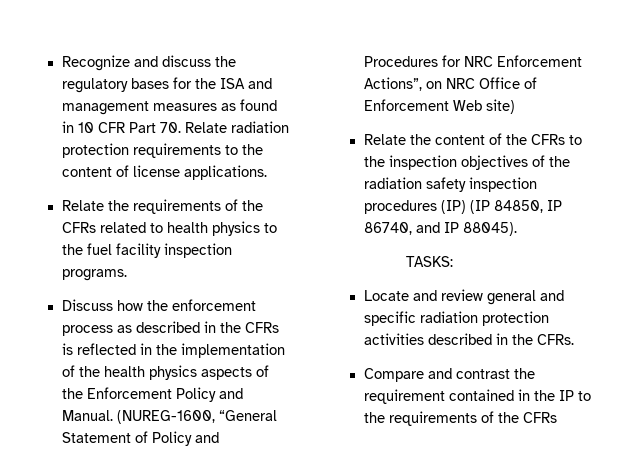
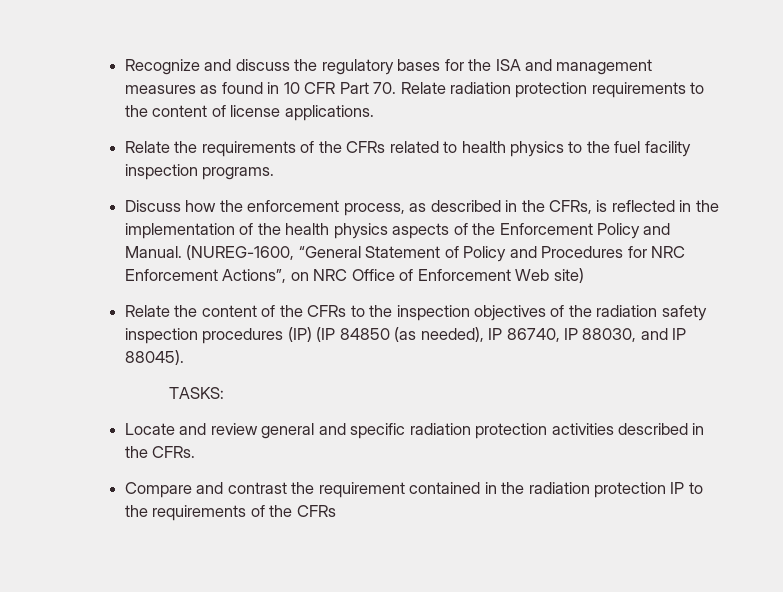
- Discuss how the enforcement process as described in the CFRs is reflected in the implementation of the health physics aspects of the Enforcement Policy and Manual.
+ Discuss how the enforcement process, as described in the CFRs, is reflected in the implementation of the health physics aspects of the Enforcement Policy and Manual.
- Relate the content of the CFRs to the inspection objectives of the radiation safety inspection procedures (IP) (IP 84850, IP 86740, and IP 88045).
+ Relate the content of the CFRs to the inspection objectives of the radiation safety inspection procedures (IP) (IP 84850 (as needed), IP 86740, IP 88030, and IP 88045).
- Compare and contrast the requirement contained in the IP to the requirements of the CFRs
+ Compare and contrast the requirement contained in the radiation protection IP to the requirements of the CFRs

